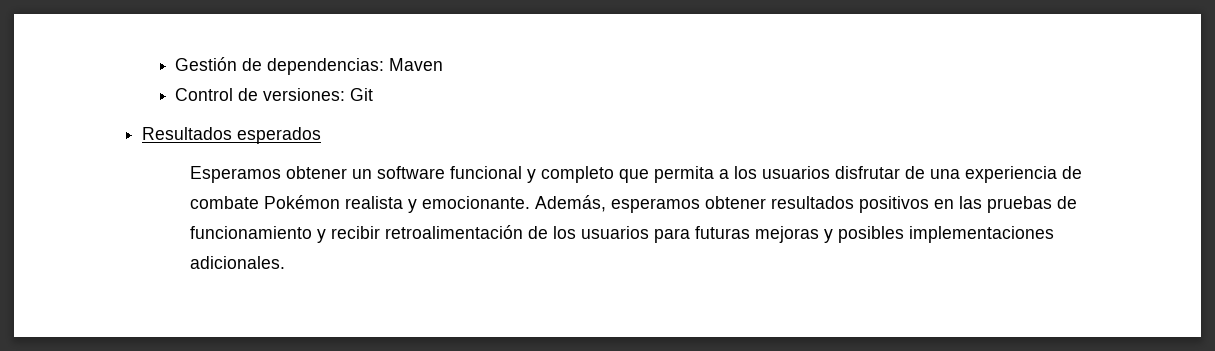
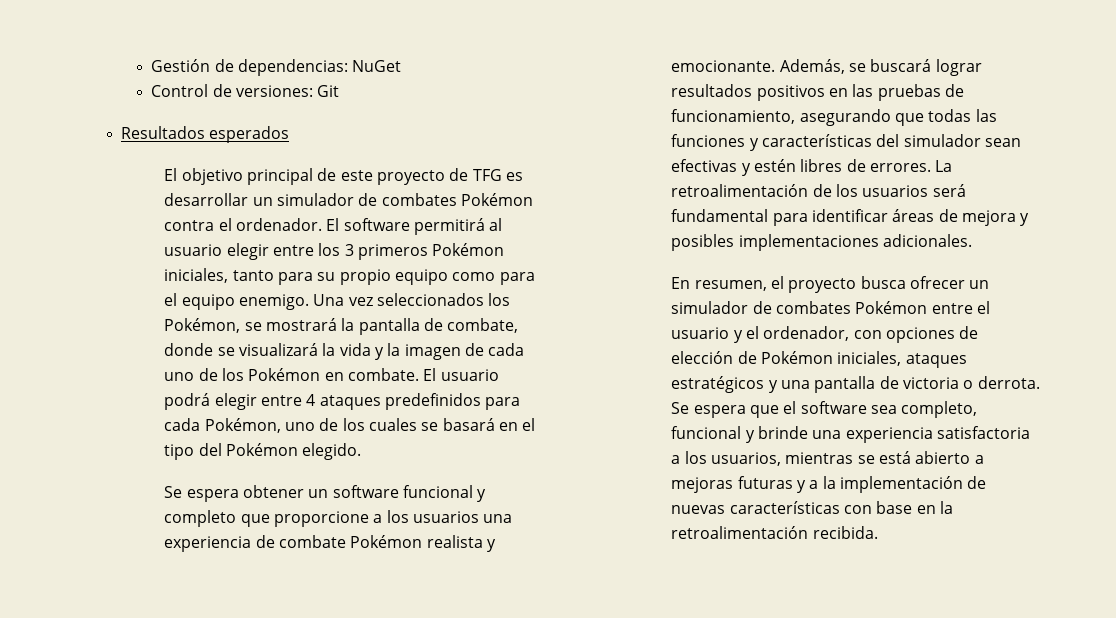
- Gestión de dependencias: Maven
+ Gestión de dependencias: NuGet
- Esperamos obtener un software funcional y completo que permita a los usuarios disfrutar de una experiencia de combate Pokémon realista y emocionante.
+ El objetivo principal de este proyecto de TFG es desarrollar un simulador de combates Pokémon contra el ordenador. El software permitirá al usuario elegir entre los 3 primeros Pokémon iniciales, tanto para su propio equipo como para el equipo enemigo. Una vez seleccionados los Pokémon, se mostrará la pantalla de combate, donde se visualizará la vida y la imagen de cada uno de los Pokémon en combate. El usuario podrá elegir entre 4 ataques predefinidos para cada Pokémon, uno de los cuales se basará en el tipo del Pokémon elegido.
+ Se espera obtener un software funcional y completo que proporcione a los usuarios una experiencia de combate Pokémon realista y emocionante.
- Además, esperamos obtener resultados positivos en las pruebas de funcionamiento y recibir retroalimentación de los usuarios para futuras mejoras y posibles implementaciones adicionales.
+ Además, se buscará lograr resultados positivos en las pruebas de funcionamiento, asegurando que todas las funciones y características del simulador sean efectivas y estén libres de errores. La retroalimentación de los usuarios será fundamental para identificar áreas de mejora y posibles implementaciones adicionales.
+ En resumen, el proyecto busca ofrecer un simulador de combates Pokémon entre el usuario y el ordenador, con opciones de elección de Pokémon iniciales, ataques estratégicos y una pantalla de victoria o derrota. Se espera que el software sea completo, funcional y brinde una experiencia satisfactoria a los usuarios, mientras se está abierto a mejoras futuras y a la implementación de nuevas características con base en la retroalimentación recibida.

